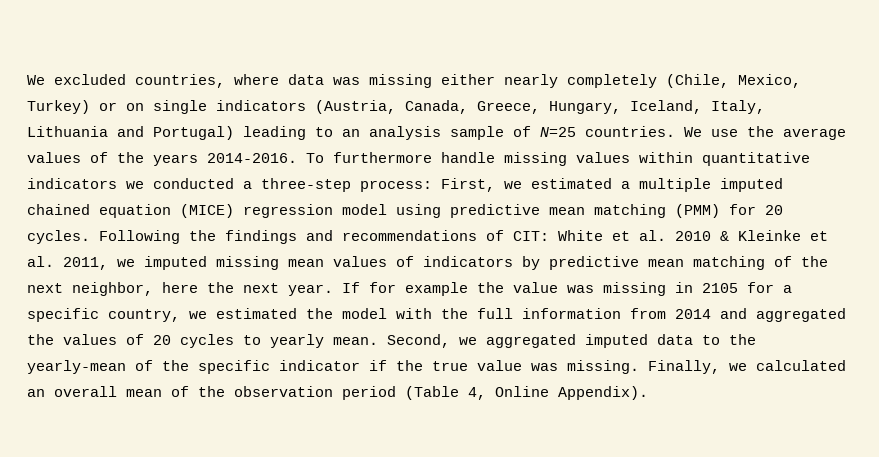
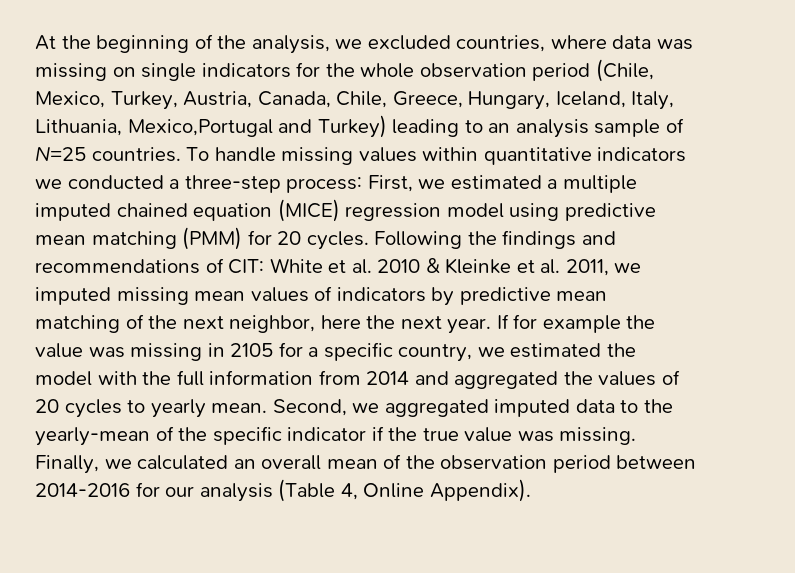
- We excluded countries, where data was missing either nearly completely (Chile, Mexico, Turkey) or on single indicators (Austria, Canada, Greece, Hungary, Iceland, Italy, Lithuania and Portugal) leading to an analysis sample of N=25 countries.
+ At the beginning of the analysis, we excluded countries, where data was missing on single indicators for the whole observation period (Chile, Mexico, Turkey, Austria, Canada, Chile, Greece, Hungary, Iceland, Italy, Lithuania, Mexico,Portugal and Turkey) leading to an analysis sample of N=25 countries.
- We use the average values of the years 2014-2016. To furthermore handle missing values within quantitative indicators we conducted a three-step process: First, we estimated a multiple imputed chained equation (MICE) regression model using predictive mean matching (PMM) for 20 cycles.
+ To handle missing values within quantitative indicators we conducted a three-step process: First, we estimated a multiple imputed chained equation (MICE) regression model using predictive mean matching (PMM) for 20 cycles.
- Finally, we calculated an overall mean of the observation period (Table 4, Online Appendix).
+ Finally, we calculated an overall mean of the observation period between 2014-2016 for our analysis (Table 4, Online Appendix).

